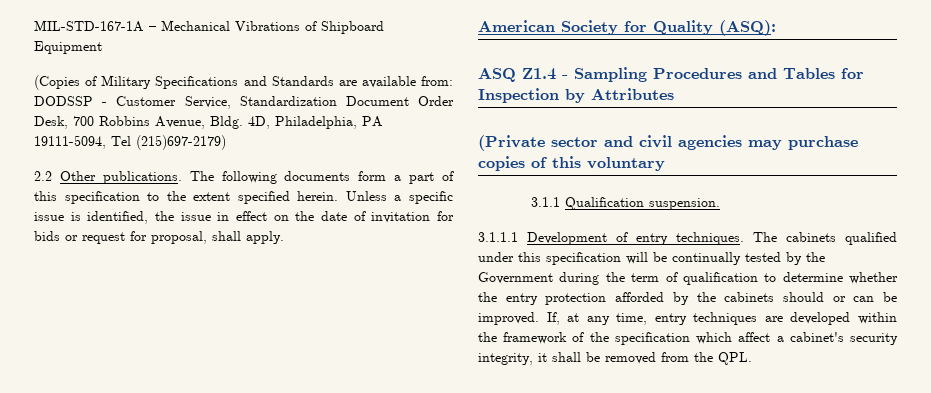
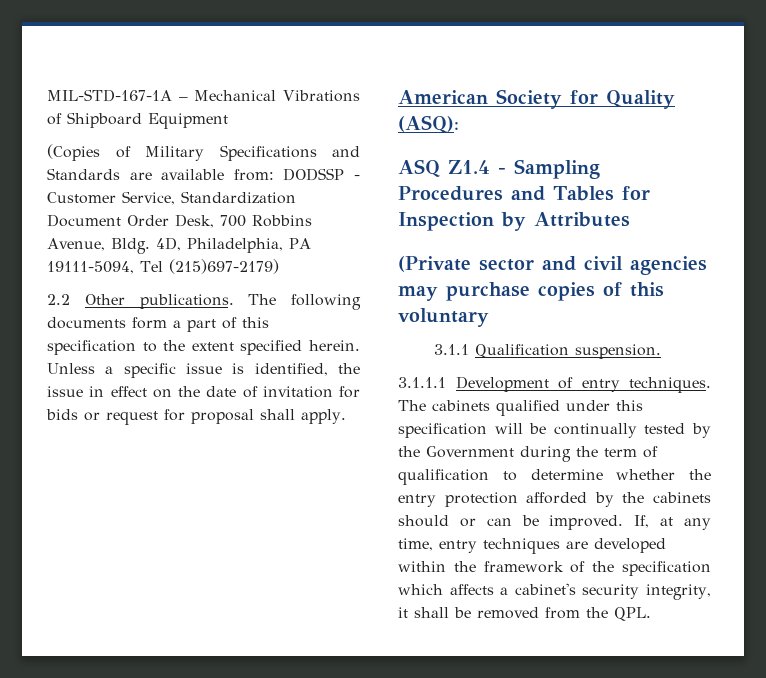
- Unless a specific issue is identified, the issue in effect on the date of invitation for bids or request for proposal, shall apply.
+ Unless a specific issue is identified, the issue in effect on the date of invitation for bids or request for proposal shall apply.
- If, at any time, entry techniques are developed within the framework of the specification which affect a cabinet's security integrity, it shall be removed from the QPL.
+ If, at any time, entry techniques are developed within the framework of the specification which affects a cabinet's security integrity, it shall be removed from the QPL.

